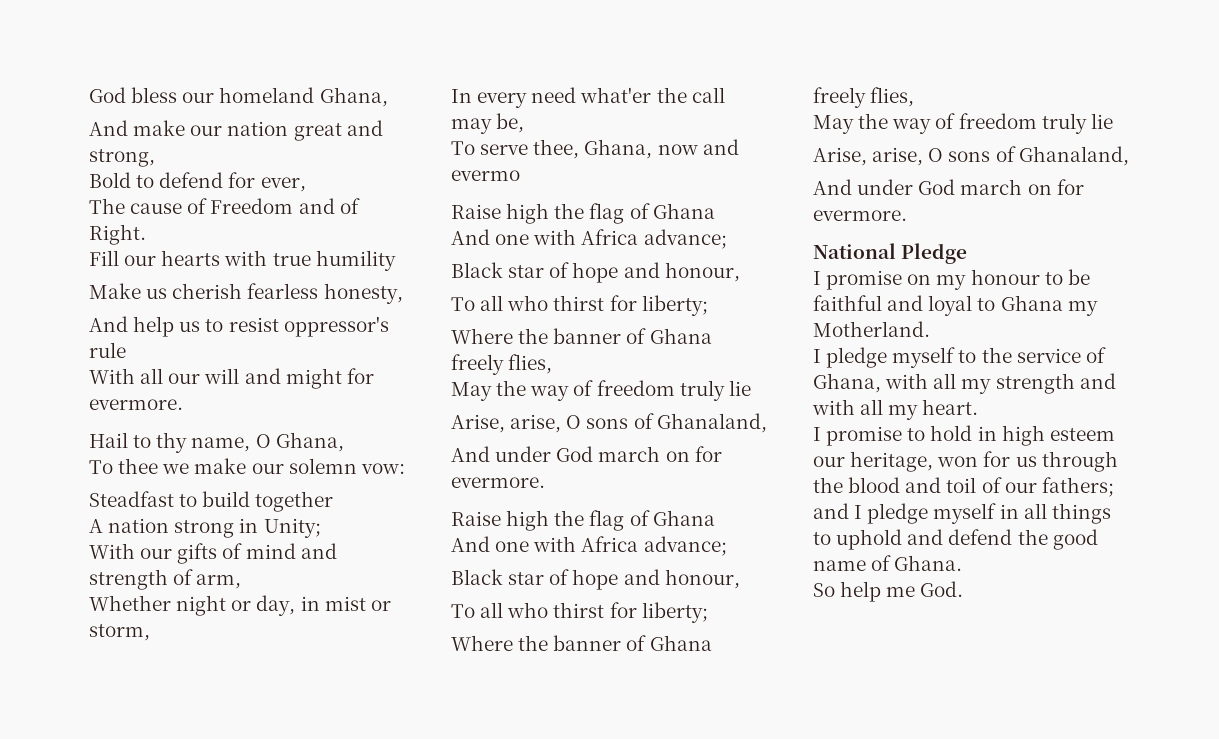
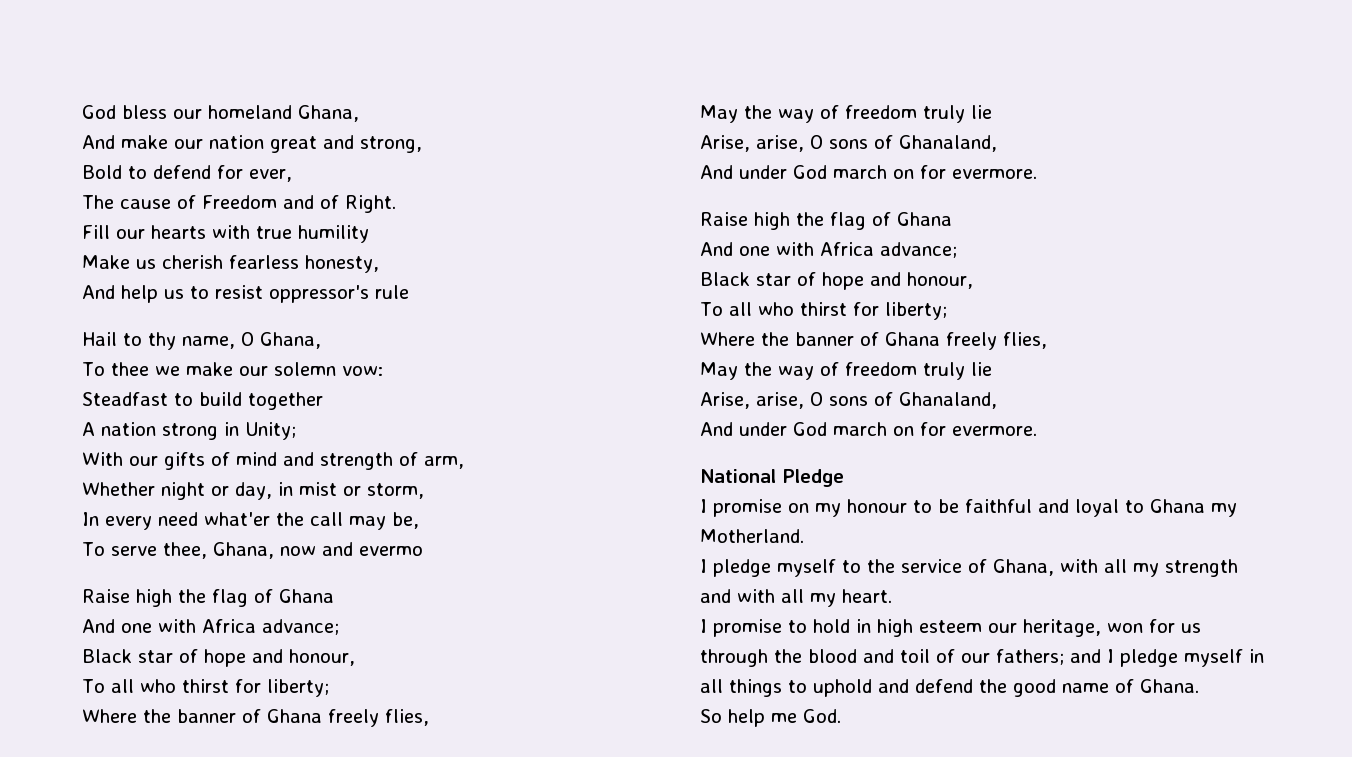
- With all our will and might for evermore.

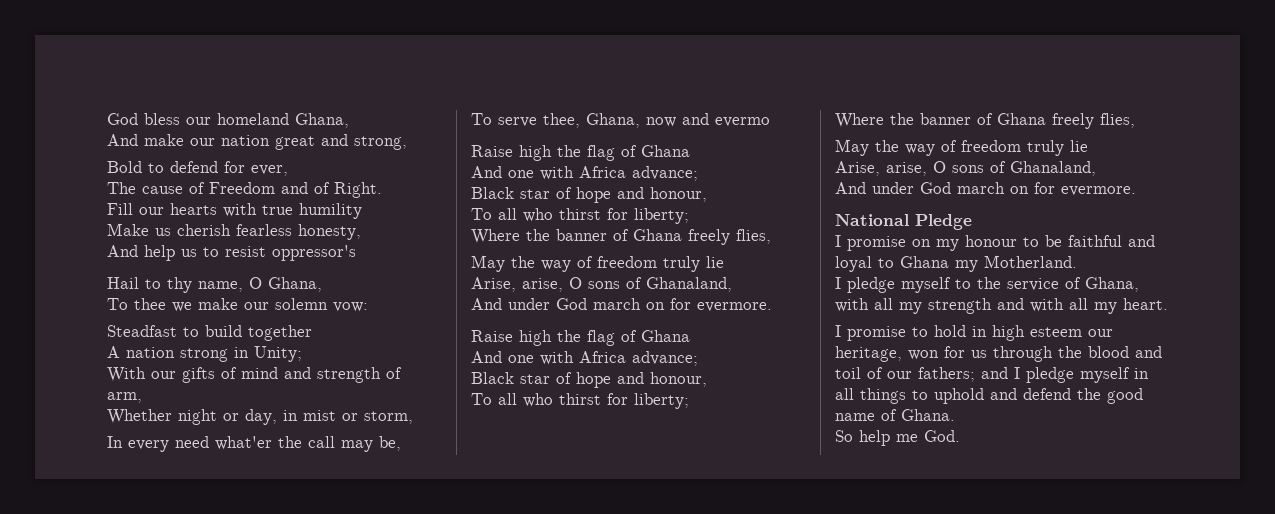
- And help us to resist oppressor's rule
+ And help us to resist oppressor's

